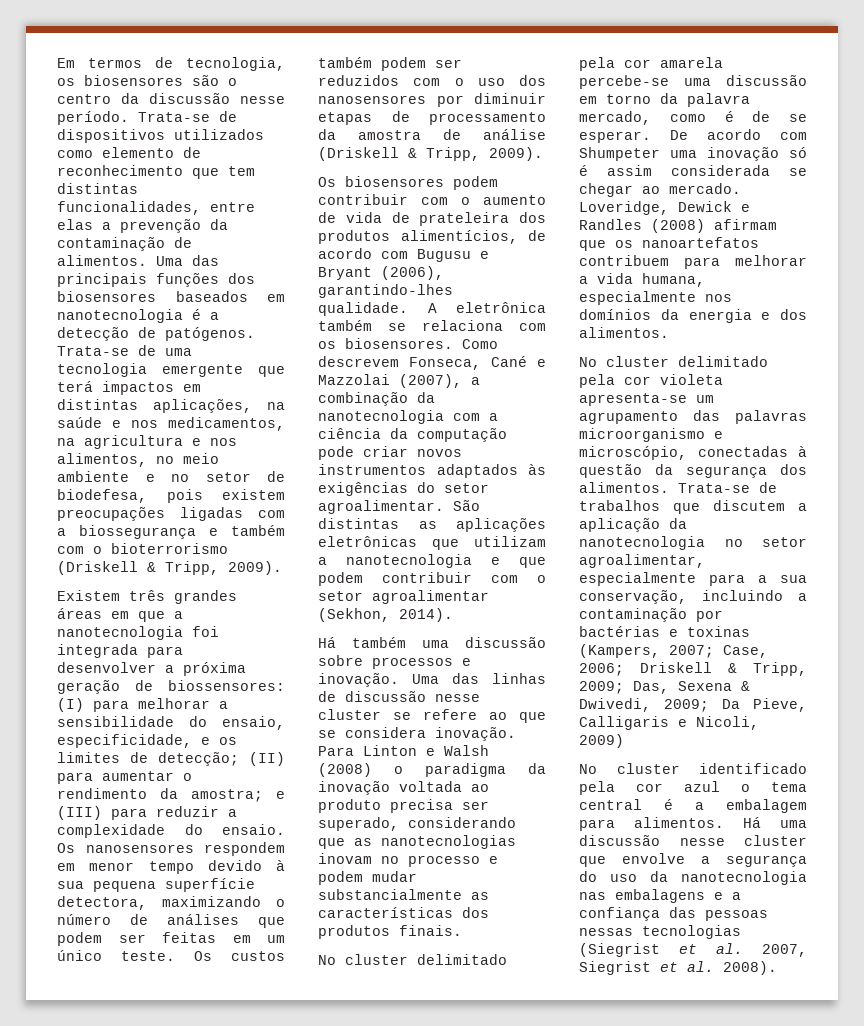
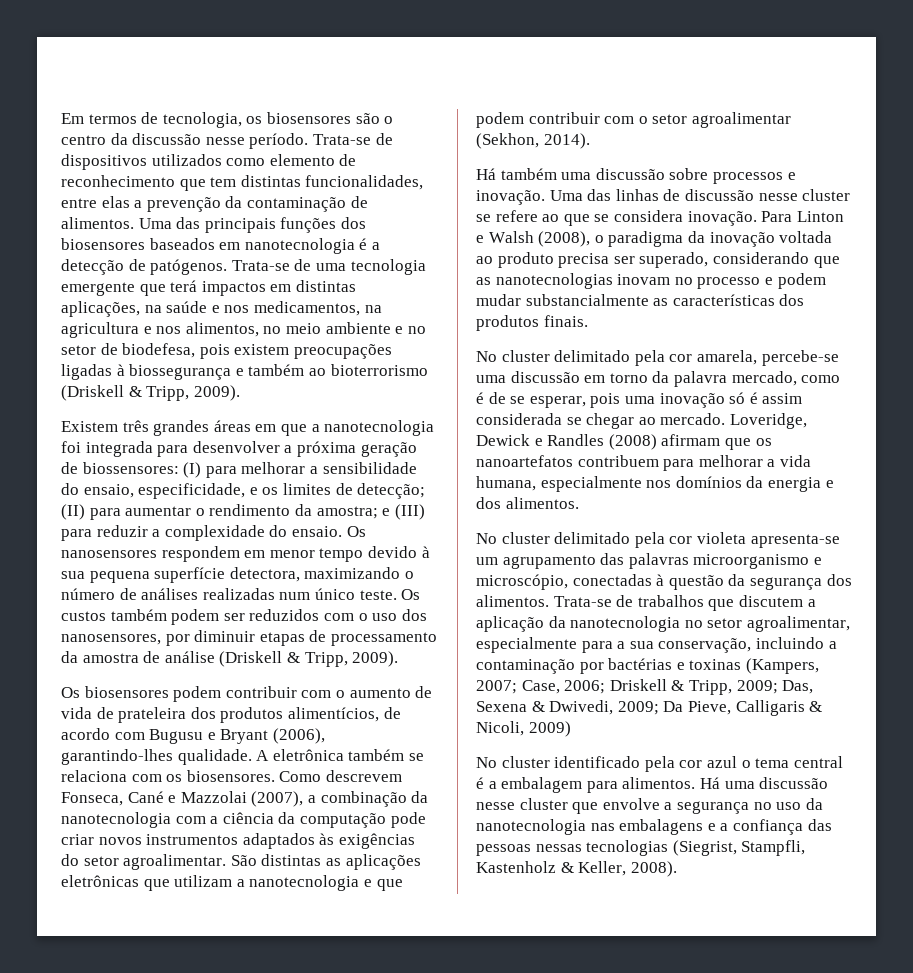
- Trata-se de uma tecnologia emergente que terá impactos em distintas aplicações, na saúde e nos medicamentos, na agricultura e nos alimentos, no meio ambiente e no setor de biodefesa, pois existem preocupações ligadas com a biossegurança e também com o bioterrorismo (Driskell & Tripp, 2009).
+ Trata-se de uma tecnologia emergente que terá impactos em distintas aplicações, na saúde e nos medicamentos, na agricultura e nos alimentos, no meio ambiente e no setor de biodefesa, pois existem preocupações ligadas à biossegurança e também ao bioterrorismo (Driskell & Tripp, 2009).
- Os nanosensores respondem em menor tempo devido à sua pequena superfície detectora, maximizando o número de análises que podem ser feitas em um único teste.
+ Os nanosensores respondem em menor tempo devido à sua pequena superfície detectora, maximizando o número de análises realizadas num único teste.
- Os custos também podem ser reduzidos com o uso dos nanosensores por diminuir etapas de processamento da amostra de análise (Driskell & Tripp, 2009).
+ Os custos também podem ser reduzidos com o uso dos nanosensores, por diminuir etapas de processamento da amostra de análise (Driskell & Tripp, 2009).
- Para Linton e Walsh (2008) o paradigma da inovação voltada ao produto precisa ser superado, considerando que as nanotecnologias inovam no processo e podem mudar substancialmente as características dos produtos finais.
+ Para Linton e Walsh (2008), o paradigma da inovação voltada ao produto precisa ser superado, considerando que as nanotecnologias inovam no processo e podem mudar substancialmente as características dos produtos finais.
- No cluster delimitado pela cor amarela percebe-se uma discussão em torno da palavra mercado, como é de se esperar. De acordo com Shumpeter uma inovação só é assim considerada se chegar ao mercado.
+ No cluster delimitado pela cor amarela, percebe-se uma discussão em torno da palavra mercado, como é de se esperar, pois uma inovação só é assim considerada se chegar ao mercado.
- Trata-se de trabalhos que discutem a aplicação da nanotecnologia no setor agroalimentar, especialmente para a sua conservação, incluindo a contaminação por bactérias e toxinas (Kampers, 2007; Case, 2006; Driskell & Tripp, 2009; Das, Sexena & Dwivedi, 2009; Da Pieve, Calligaris e Nicoli, 2009)
+ Trata-se de trabalhos que discutem a aplicação da nanotecnologia no setor agroalimentar, especialmente para a sua conservação, incluindo a contaminação por bactérias e toxinas (Kampers, 2007; Case, 2006; Driskell & Tripp, 2009; Das, Sexena & Dwivedi, 2009; Da Pieve, Calligaris & Nicoli, 2009)
- Há uma discussão nesse cluster que envolve a segurança do uso da nanotecnologia nas embalagens e a confiança das pessoas nessas tecnologias (Siegrist et al. 2007, Siegrist et al. 2008).
+ Há uma discussão nesse cluster que envolve a segurança no uso da nanotecnologia nas embalagens e a confiança das pessoas nessas tecnologias (Siegrist, Stampfli, Kastenholz & Keller, 2008).

